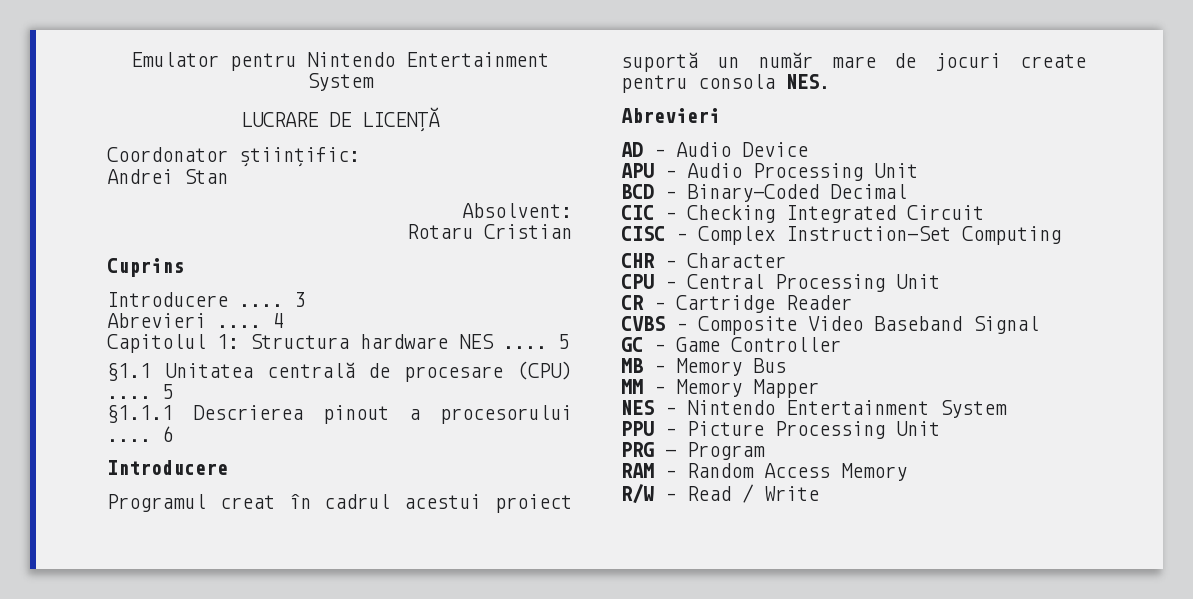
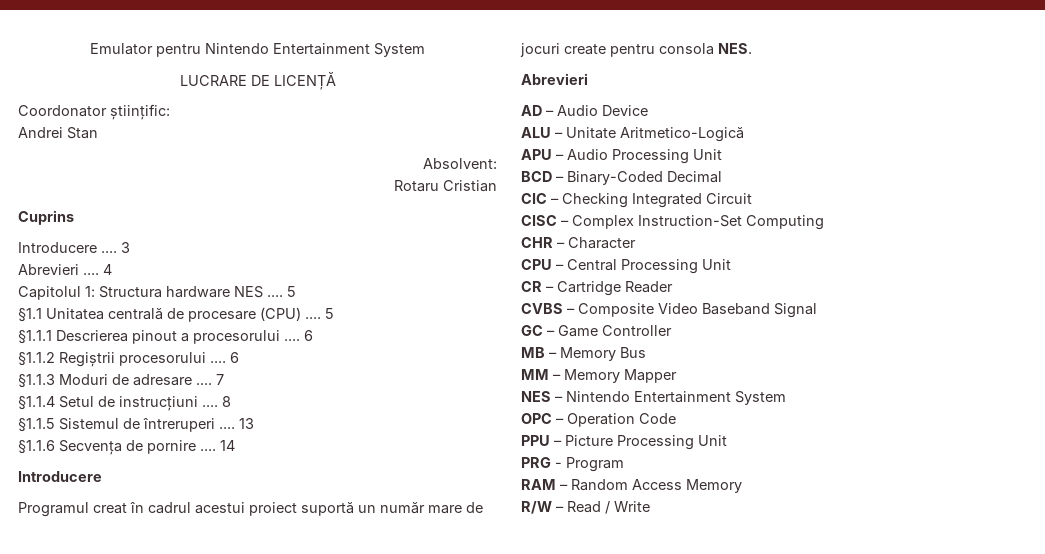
+ §1.1.2 Regiștrii procesorului .... 6
+ §1.1.3 Moduri de adresare .... 7
+ §1.1.4 Setul de instrucțiuni .... 8
+ §1.1.5 Sistemul de întreruperi .... 13
+ §1.1.6 Secvența de pornire .... 14
+ ALU – Unitate Aritmetico-Logică
+ OPC – Operation Code

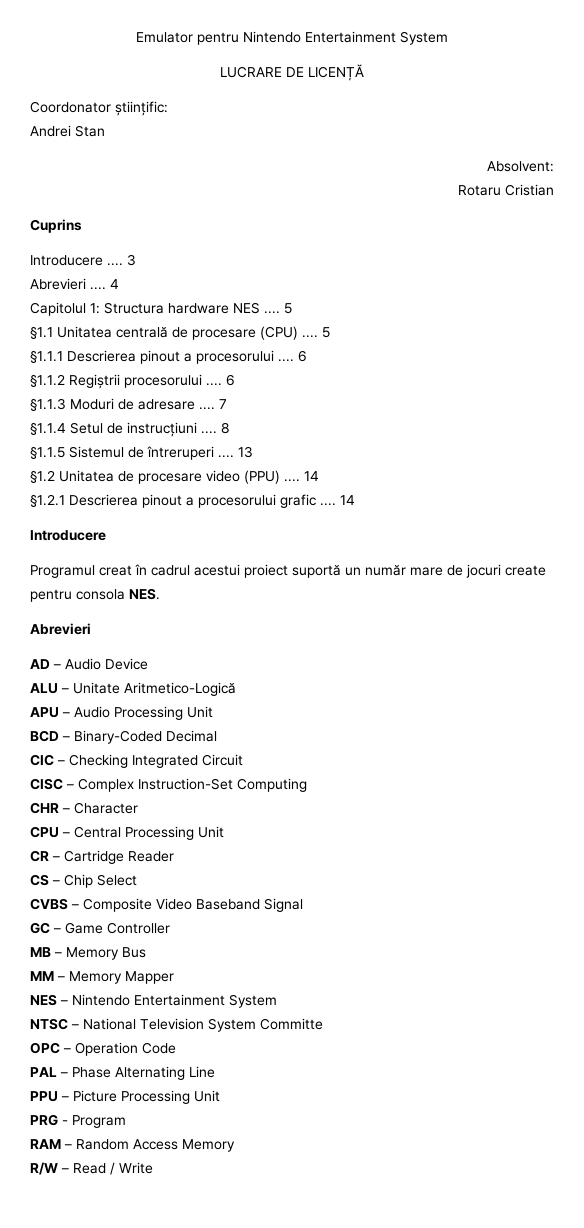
- §1.1.6 Secvența de pornire ....
+ §1.2 Unitatea de procesare video (PPU) .... 14
+ §1.2.1 Descrierea pinout a procesorului grafic ....
+ CS – Chip Select
+ NTSC – National Television System Committe
+ PAL – Phase Alternating Line

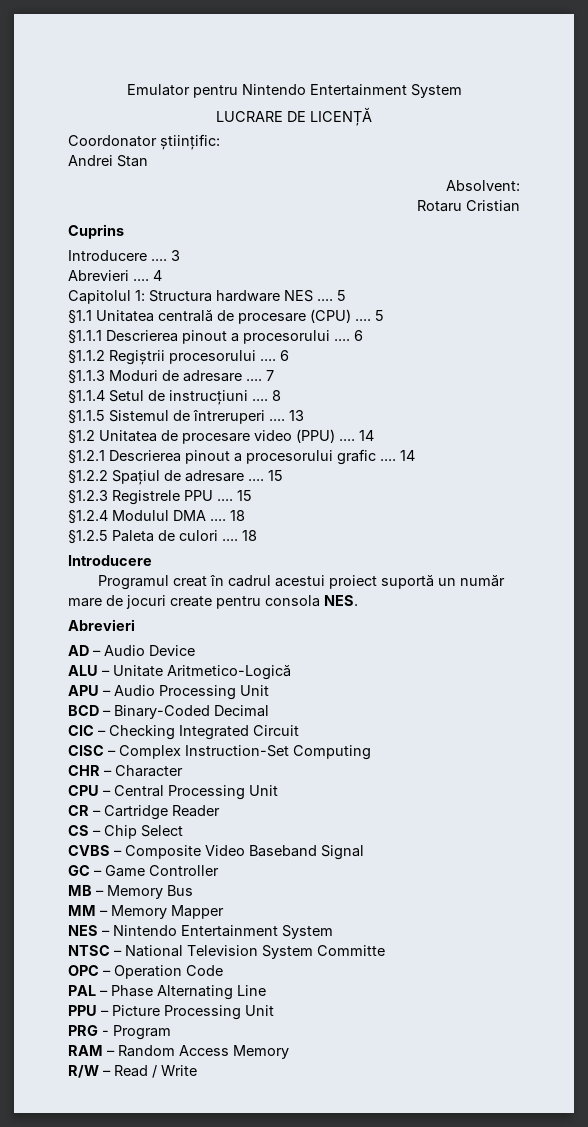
+ §1.2.2 Spațiul de adresare .... 15
+ §1.2.3 Registrele PPU .... 15
+ §1.2.4 Modulul DMA .... 18
+ §1.2.5 Paleta de culori .... 18

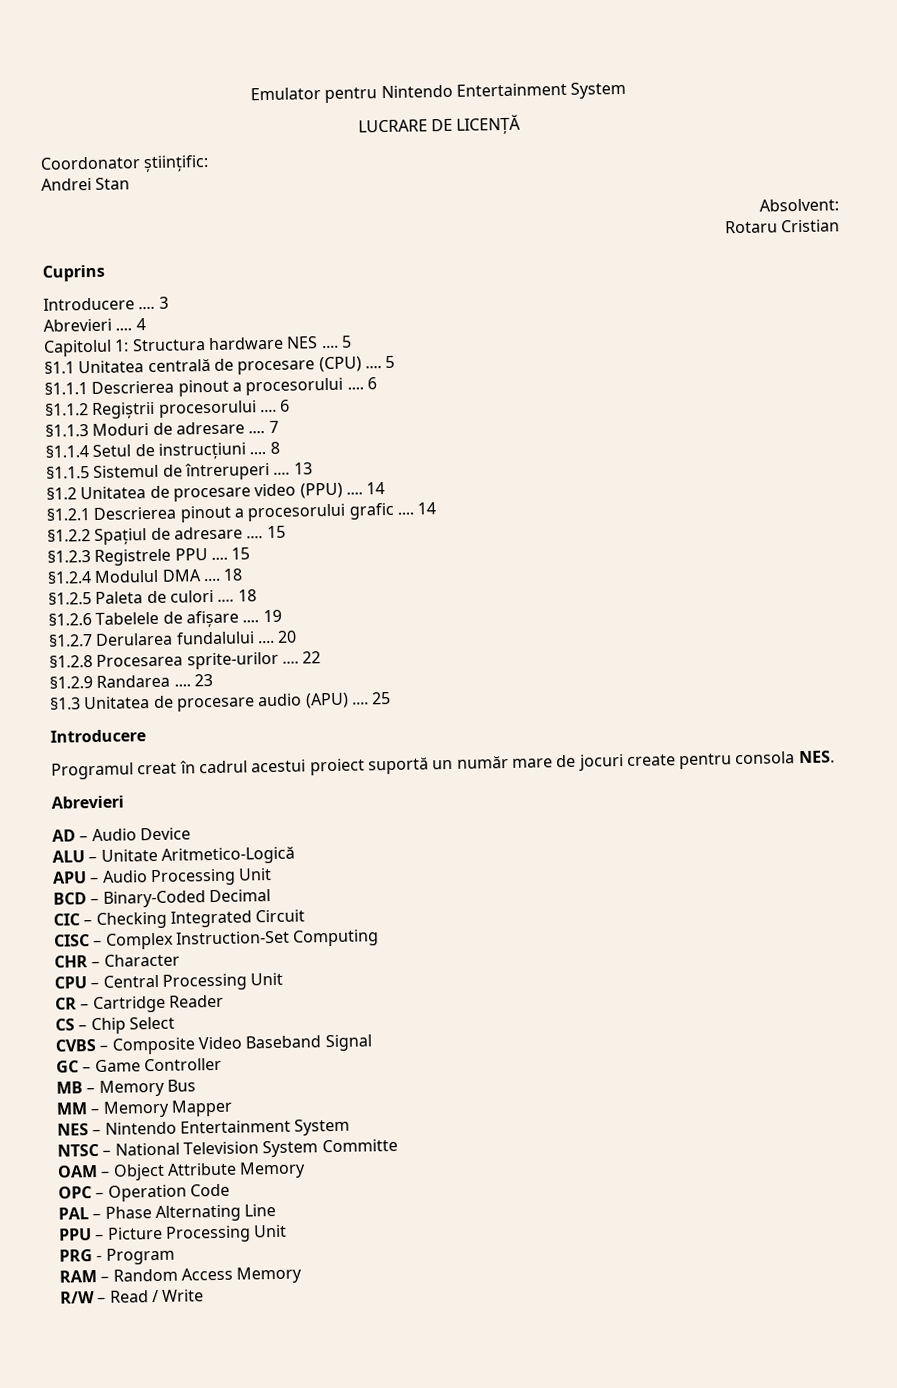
+ §1.2.6 Tabelele de afișare .... 19
+ §1.2.7 Derularea fundalului .... 20
+ §1.2.8 Procesarea sprite-urilor .... 22
+ §1.2.9 Randarea .... 23
+ §1.3 Unitatea de procesare audio (APU) .... 25
+ OAM – Object Attribute Memory

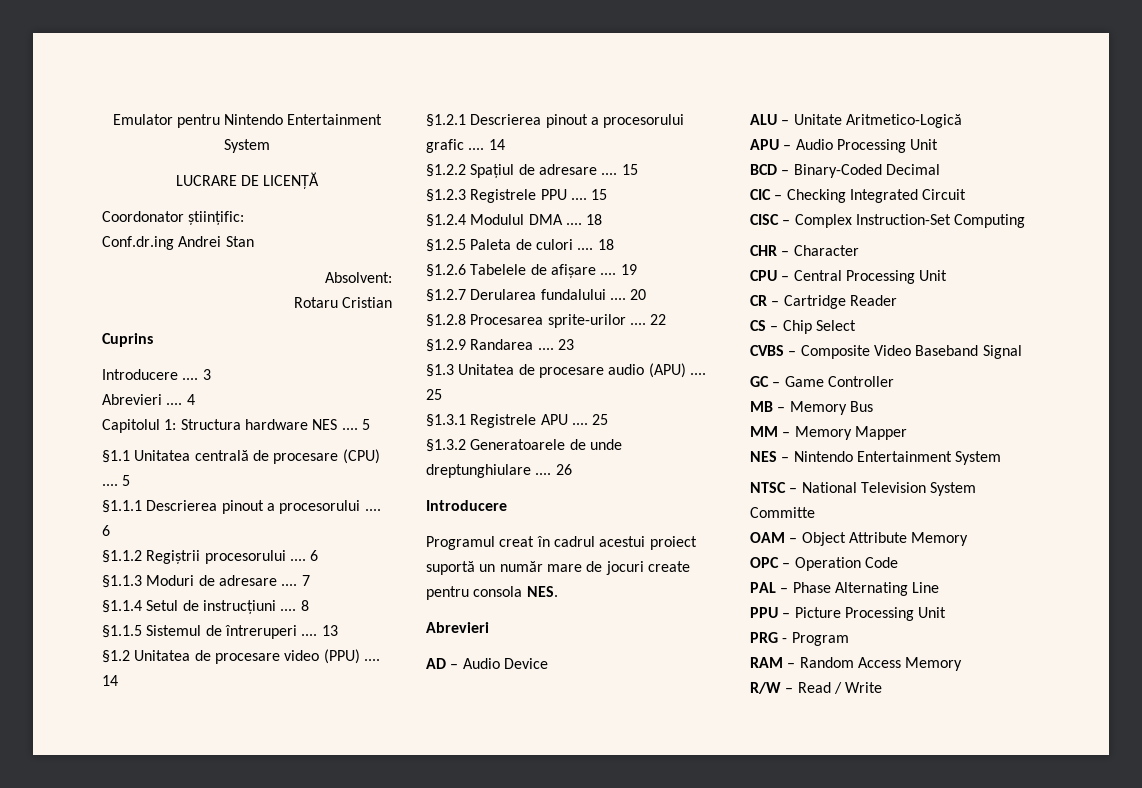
- Andrei Stan
+ Conf.dr.ing Andrei Stan
+ §1.3.1 Registrele APU .... 25
+ §1.3.2 Generatoarele de unde dreptunghiulare .... 26

